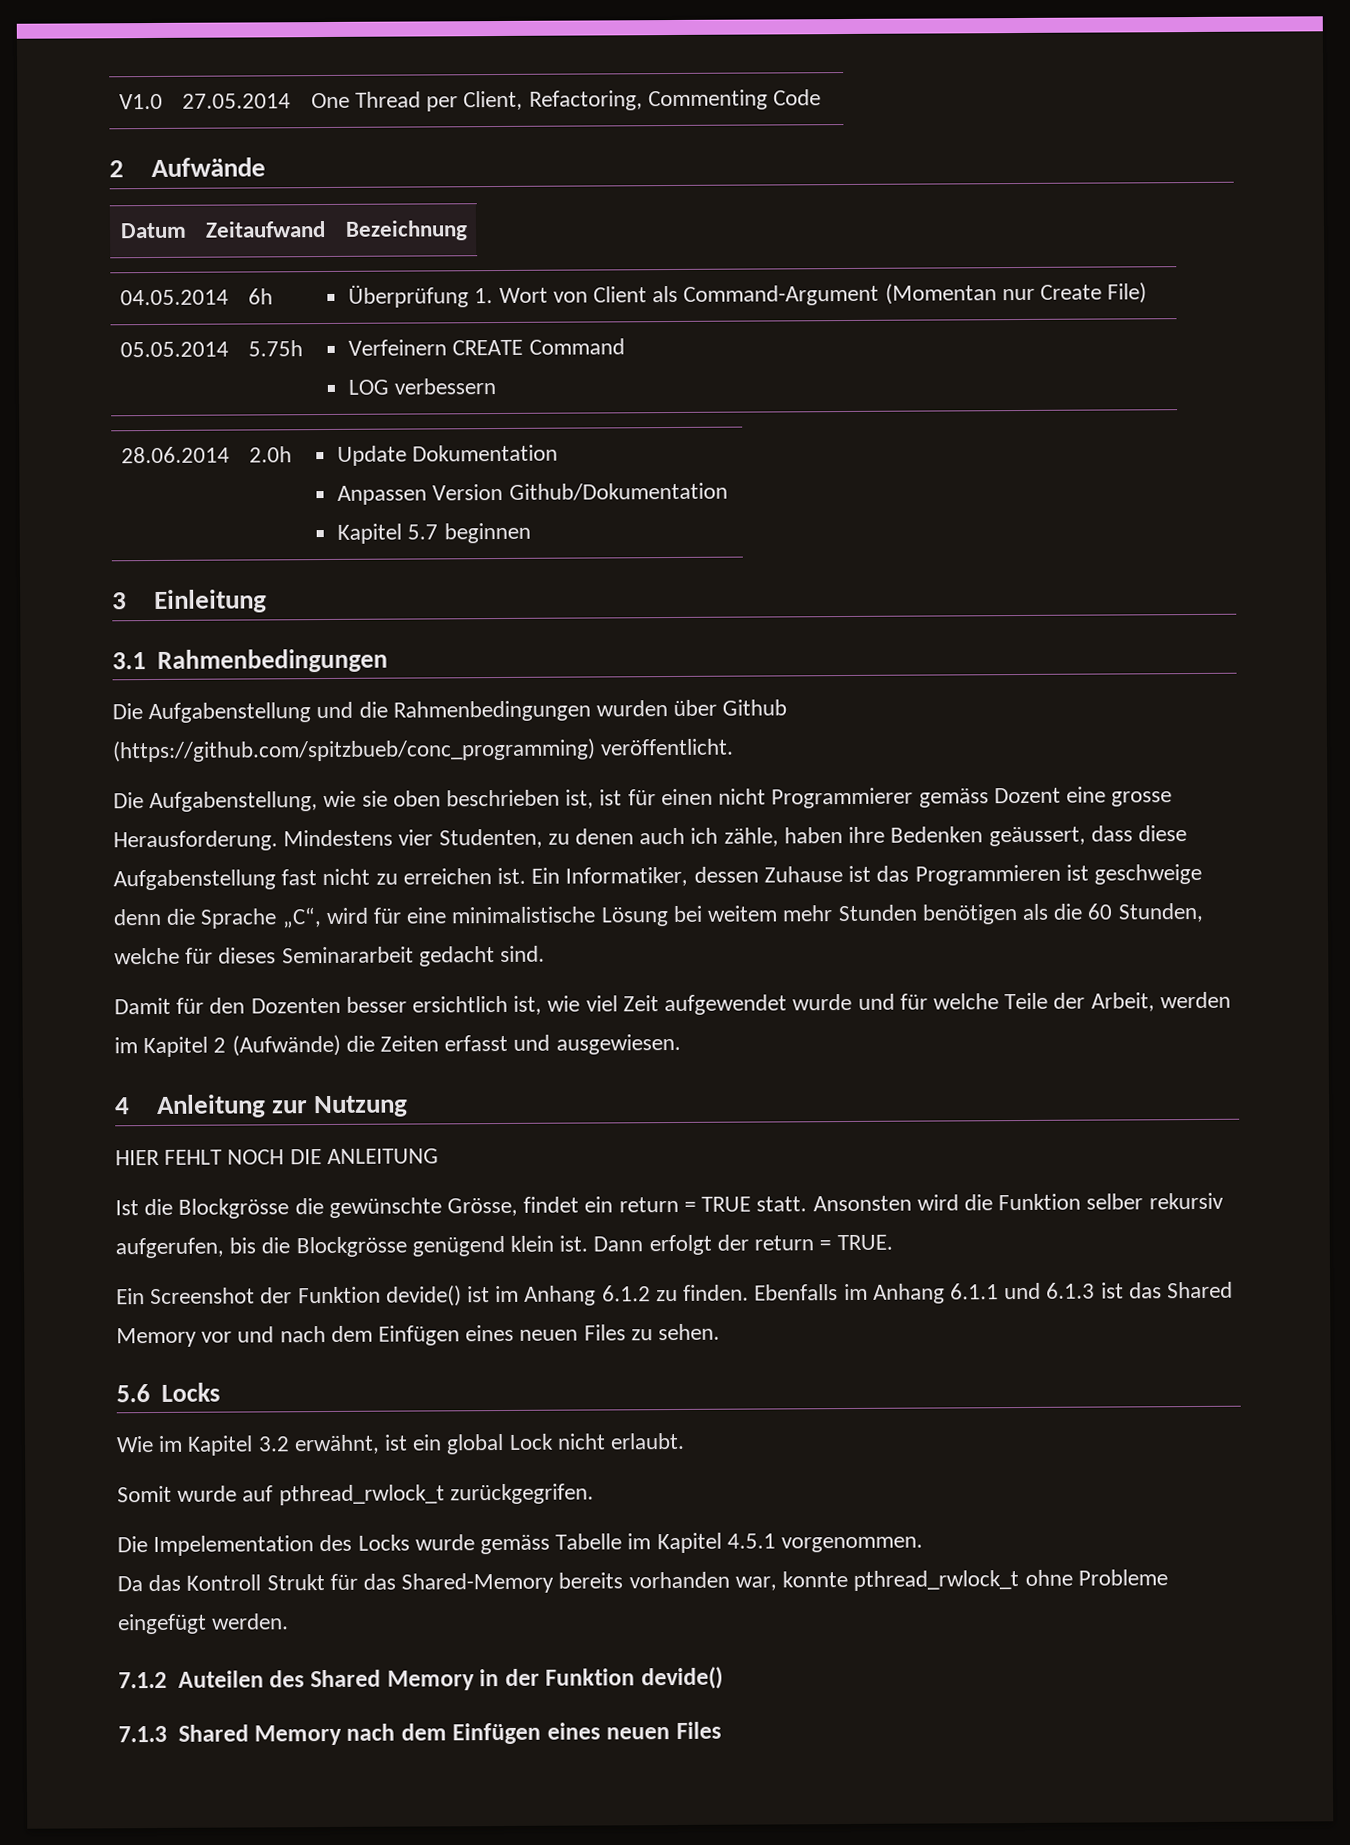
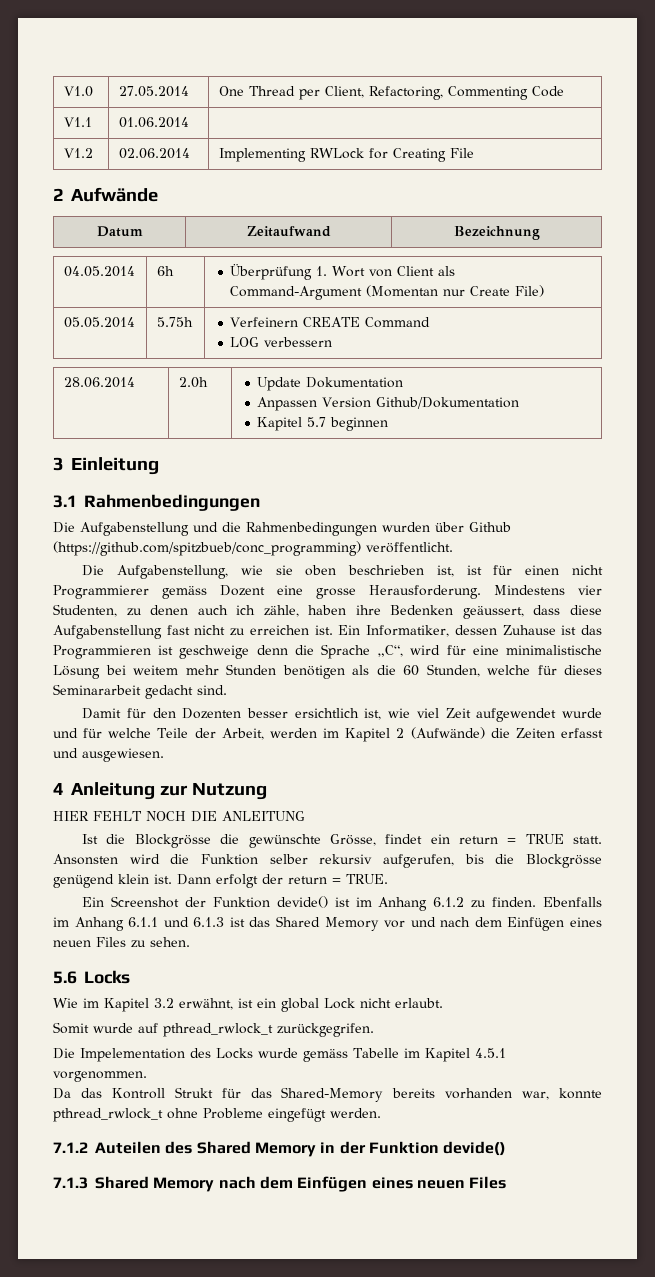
+ V1.1 | 01.06.2014 |
+ V1.2 | 02.06.2014 | Implementing RWLock for Creating File

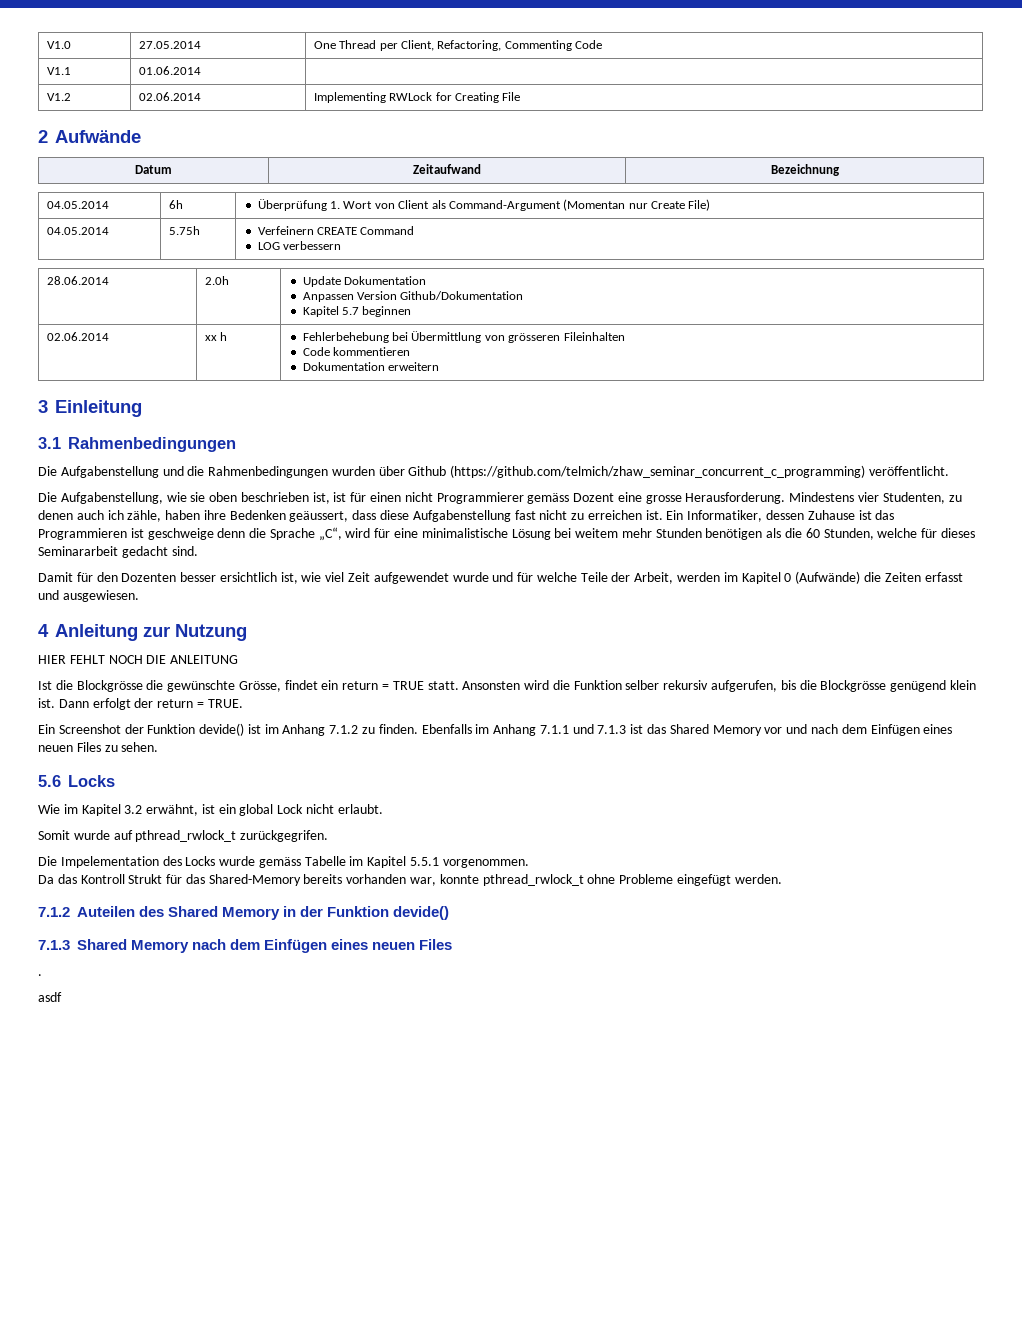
- 05.05.2014 | 5.75h | Verfeinern CREATE Command
+ 04.05.2014 | 5.75h | Verfeinern CREATE Command
+ 02.06.2014 | xx h | Fehlerbehebung bei Übermittlung von grösseren Fileinhalten
+ Code kommentieren
+ Dokumentation erweitern
- Die Aufgabenstellung und die Rahmenbedingungen wurden über Github (https://github.com/spitzbueb/conc_programming) veröffentlicht.
+ Die Aufgabenstellung und die Rahmenbedingungen wurden über Github (https://github.com/telmich/zhaw_seminar_concurrent_c_programming) veröffentlicht.
- Damit für den Dozenten besser ersichtlich ist, wie viel Zeit aufgewendet wurde und für welche Teile der Arbeit, werden im Kapitel 2 (Aufwände) die Zeiten erfasst und ausgewiesen.
+ Damit für den Dozenten besser ersichtlich ist, wie viel Zeit aufgewendet wurde und für welche Teile der Arbeit, werden im Kapitel 0 (Aufwände) die Zeiten erfasst und ausgewiesen.
- Ein Screenshot der Funktion devide() ist im Anhang 6.1.2 zu finden.
+ Ein Screenshot der Funktion devide() ist im Anhang 7.1.2 zu finden.
- Ebenfalls im Anhang 6.1.1 und 6.1.3 ist das Shared Memory vor und nach dem Einfügen eines neuen Files zu sehen.
+ Ebenfalls im Anhang 7.1.1 und 7.1.3 ist das Shared Memory vor und nach dem Einfügen eines neuen Files zu sehen.
- Die Impelementation des Locks wurde gemäss Tabelle im Kapitel 4.5.1 vorgenommen.
+ Die Impelementation des Locks wurde gemäss Tabelle im Kapitel 5.5.1 vorgenommen.
+ .
+ asdf

